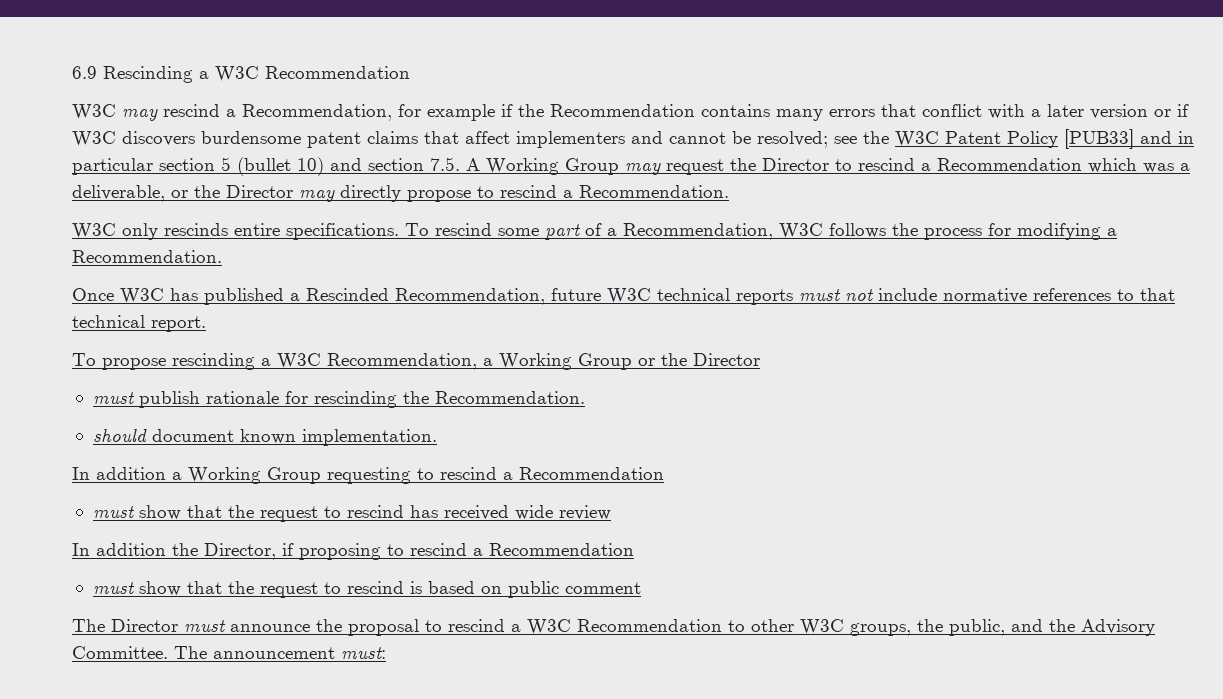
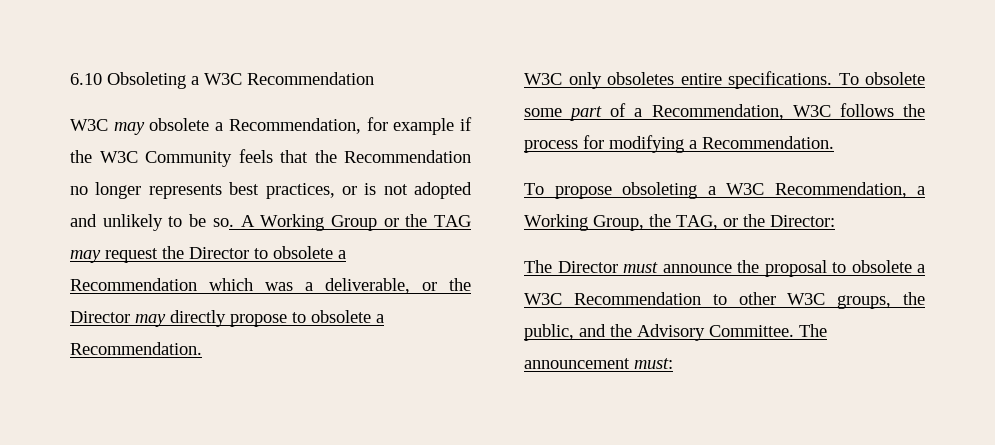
- 6.9 Rescinding a W3C Recommendation
+ 6.10 Obsoleting a W3C Recommendation
- W3C may rescind a Recommendation, for example if the Recommendation contains many errors that conflict with a later version or if W3C discovers burdensome patent claims that affect implementers and cannot be resolved; see the W3C Patent Policy [PUB33] and in particular section 5 (bullet 10) and section 7.5. A Working Group may request the Director to rescind a Recommendation which was a deliverable, or the Director may directly propose to rescind a Recommendation.
+ W3C may obsolete a Recommendation, for example if the W3C Community feels that the Recommendation no longer represents best practices, or is not adopted and unlikely to be so. A Working Group or the TAG may request the Director to obsolete a Recommendation which was a deliverable, or the Director may directly propose to obsolete a Recommendation.
- W3C only rescinds entire specifications.
+ W3C only obsoletes entire specifications.
- To rescind some part of a Recommendation, W3C follows the process for modifying a Recommendation.
+ To obsolete some part of a Recommendation, W3C follows the process for modifying a Recommendation.
- Once W3C has published a Rescinded Recommendation, future W3C technical reports must not include normative references to that technical report.
- To propose rescinding a W3C Recommendation, a Working Group or the Director
- must publish rationale for rescinding the Recommendation.
- should document known implementation.
- In addition a Working Group requesting to rescind a Recommendation
- must show that the request to rescind has received wide review
- In addition the Director, if proposing to rescind a Recommendation
- must show that the request to rescind is based on public comment
+ To propose obsoleting a W3C Recommendation, a Working Group, the TAG, or the Director:
- The Director must announce the proposal to rescind a W3C Recommendation to other W3C groups, the public, and the Advisory Committee.
+ The Director must announce the proposal to obsolete a W3C Recommendation to other W3C groups, the public, and the Advisory Committee.

